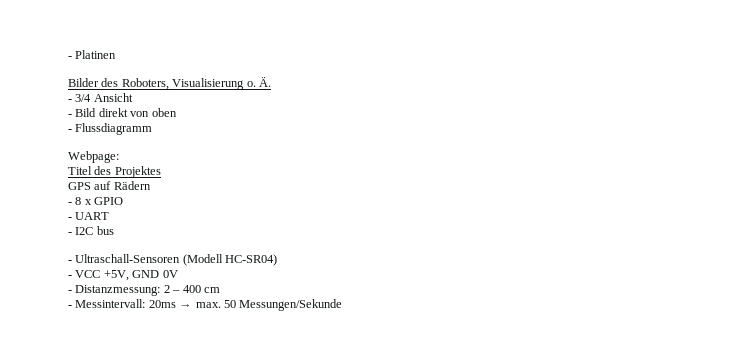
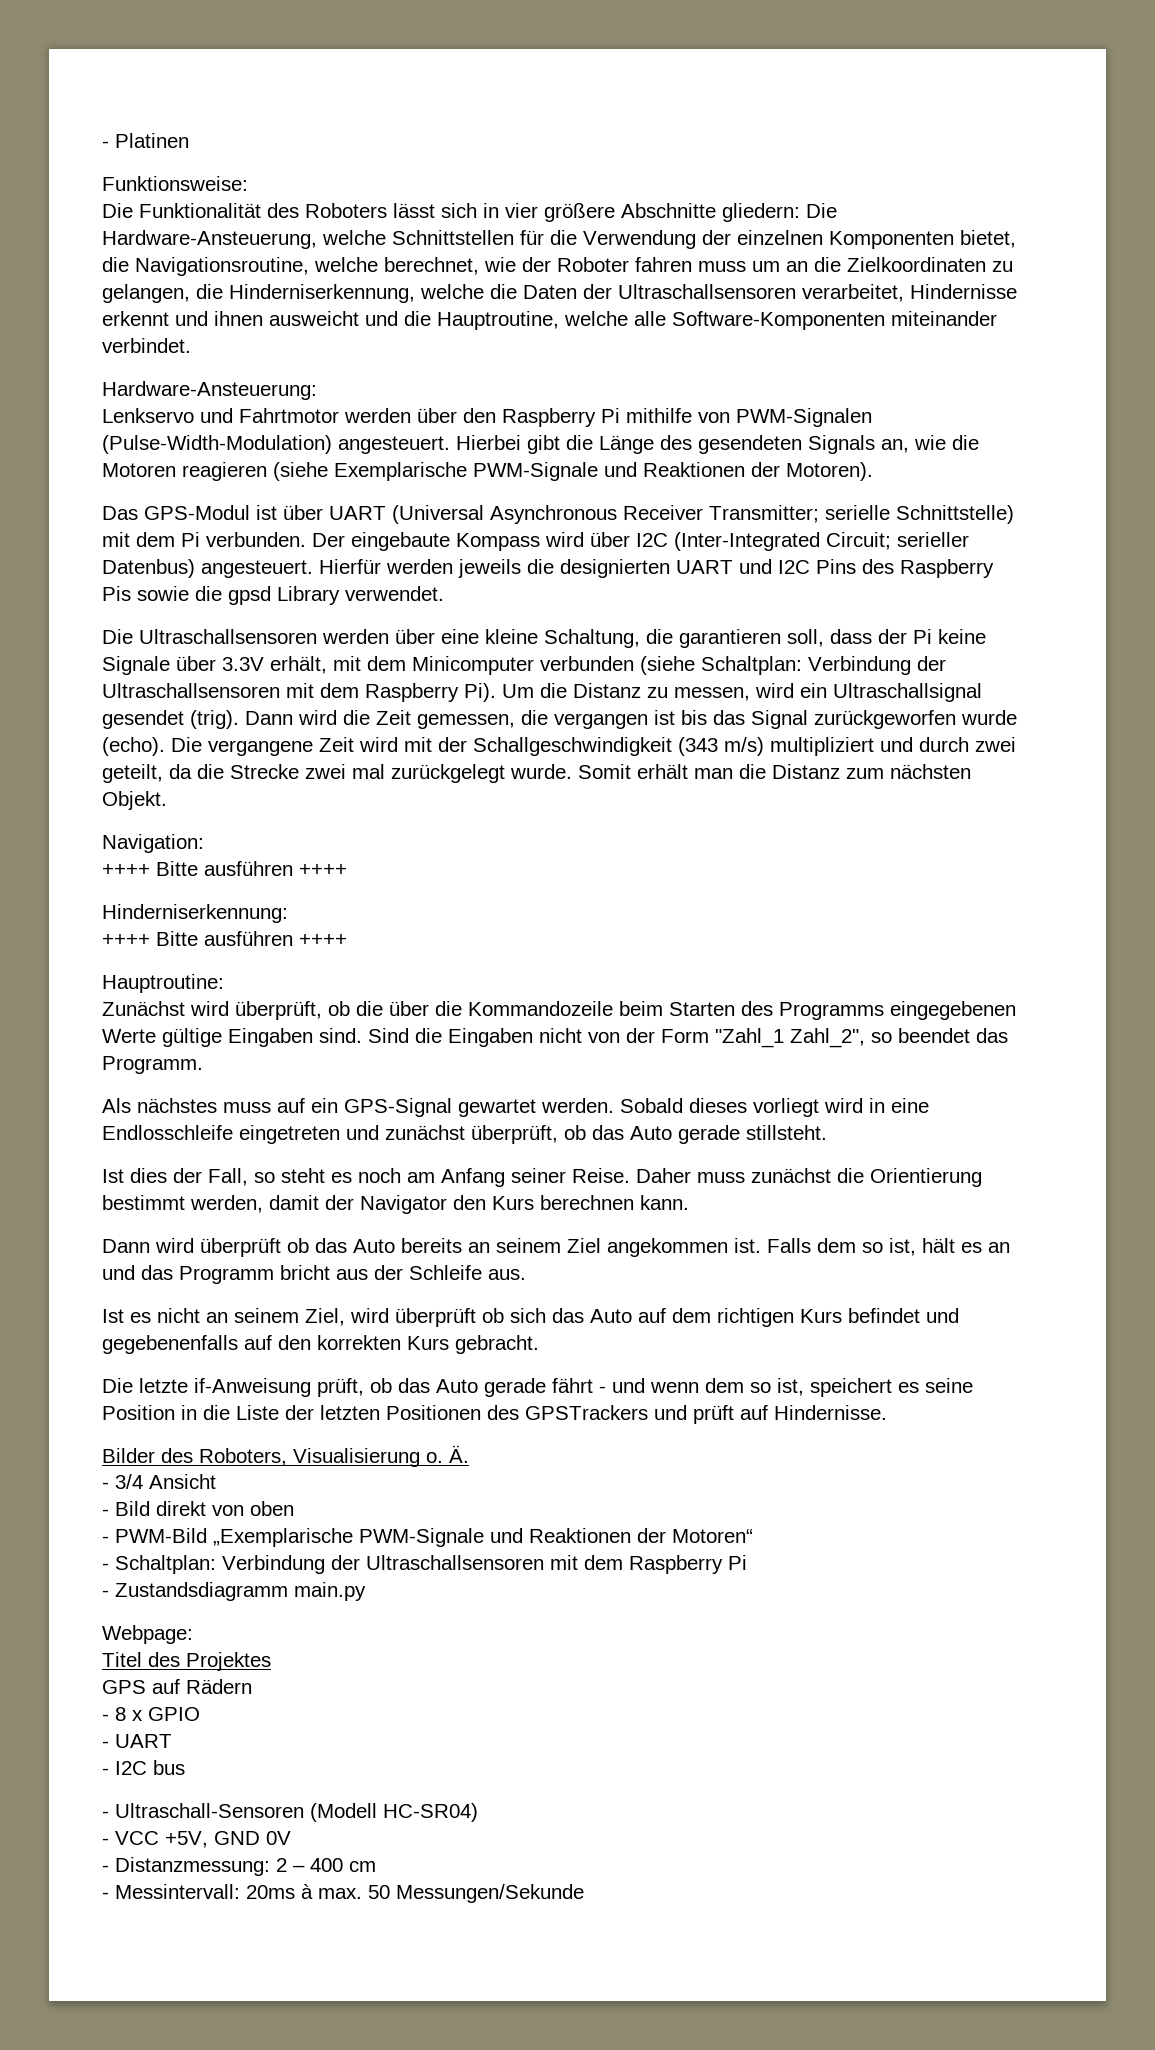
+ Funktionsweise:
+ Die Funktionalität des Roboters lässt sich in vier größere Abschnitte gliedern: Die Hardware-Ansteuerung, welche Schnittstellen für die Verwendung der einzelnen Komponenten bietet, die Navigationsroutine, welche berechnet, wie der Roboter fahren muss um an die Zielkoordinaten zu gelangen, die Hinderniserkennung, welche die Daten der Ultraschallsensoren verarbeitet, Hindernisse erkennt und ihnen ausweicht und die Hauptroutine, welche alle Software-Komponenten miteinander verbindet.
+ Hardware-Ansteuerung:
+ Lenkservo und Fahrtmotor werden über den Raspberry Pi mithilfe von PWM-Signalen (Pulse-Width-Modulation) angesteuert. Hierbei gibt die Länge des gesendeten Signals an, wie die Motoren reagieren (siehe Exemplarische PWM-Signale und Reaktionen der Motoren).
+ Das GPS-Modul ist über UART (Universal Asynchronous Receiver Transmitter; serielle Schnittstelle) mit dem Pi verbunden. Der eingebaute Kompass wird über I2C (Inter-Integrated Circuit; serieller Datenbus) angesteuert. Hierfür werden jeweils die designierten UART und I2C Pins des Raspberry Pis sowie die gpsd Library verwendet.
+ Die Ultraschallsensoren werden über eine kleine Schaltung, die garantieren soll, dass der Pi keine Signale über 3.3V erhält, mit dem Minicomputer verbunden (siehe Schaltplan: Verbindung der Ultraschallsensoren mit dem Raspberry Pi). Um die Distanz zu messen, wird ein Ultraschallsignal gesendet (trig). Dann wird die Zeit gemessen, die vergangen ist bis das Signal zurückgeworfen wurde (echo). Die vergangene Zeit wird mit der Schallgeschwindigkeit (343 m/s) multipliziert und durch zwei geteilt, da die Strecke zwei mal zurückgelegt wurde. Somit erhält man die Distanz zum nächsten Objekt.
+ Navigation:
+ ++++ Bitte ausführen ++++
+ Hinderniserkennung:
+ ++++ Bitte ausführen ++++
+ Hauptroutine:
+ Zunächst wird überprüft, ob die über die Kommandozeile beim Starten des Programms eingegebenen Werte gültige Eingaben sind. Sind die Eingaben nicht von der Form "Zahl_1 Zahl_2", so beendet das Programm.
+ Als nächstes muss auf ein GPS-Signal gewartet werden. Sobald dieses vorliegt wird in eine Endlosschleife eingetreten und zunächst überprüft, ob das Auto gerade stillsteht.
+ Ist dies der Fall, so steht es noch am Anfang seiner Reise. Daher muss zunächst die Orientierung bestimmt werden, damit der Navigator den Kurs berechnen kann.
+ Dann wird überprüft ob das Auto bereits an seinem Ziel angekommen ist. Falls dem so ist, hält es an und das Programm bricht aus der Schleife aus.
+ Ist es nicht an seinem Ziel, wird überprüft ob sich das Auto auf dem richtigen Kurs befindet und gegebenenfalls auf den korrekten Kurs gebracht.
+ Die letzte if-Anweisung prüft, ob das Auto gerade fährt - und wenn dem so ist, speichert es seine Position in die Liste der letzten Positionen des GPSTrackers und prüft auf Hindernisse.
- - Flussdiagramm
+ - PWM-Bild „Exemplarische PWM-Signale und Reaktionen der Motoren“
+ - Schaltplan: Verbindung der Ultraschallsensoren mit dem Raspberry Pi
+ - Zustandsdiagramm main.py
- - Messintervall: 20ms → max. 50 Messungen/Sekunde
+ - Messintervall: 20ms à max. 50 Messungen/Sekunde

